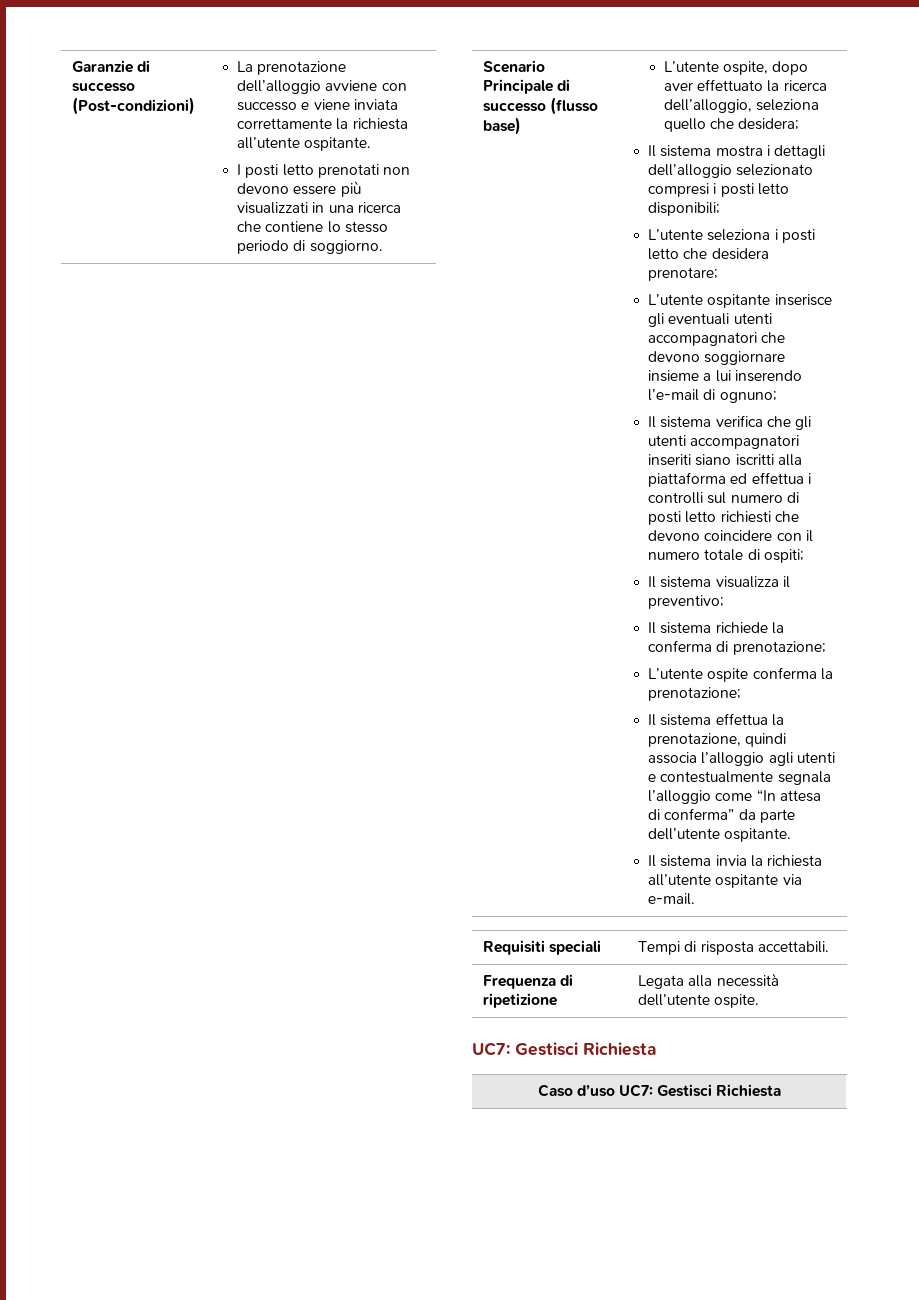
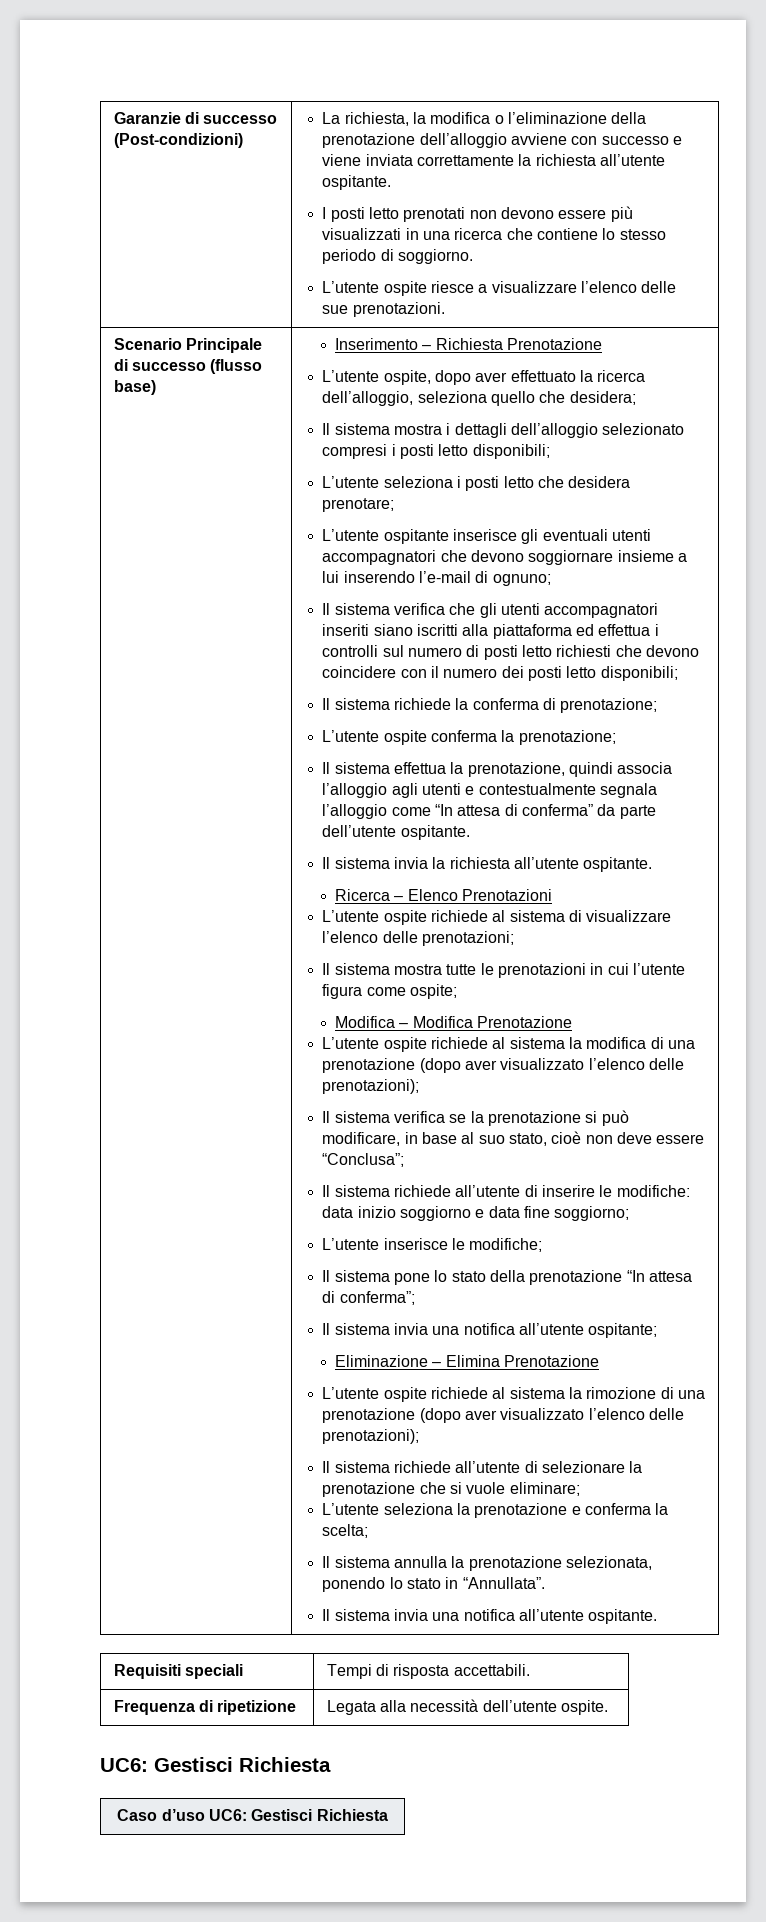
- La prenotazione dell’alloggio avviene con successo e viene inviata correttamente la richiesta all’utente ospitante.
+ La richiesta, la modifica o l’eliminazione della prenotazione dell’alloggio avviene con successo e viene inviata correttamente la richiesta all’utente ospitante.
+ L’utente ospite riesce a visualizzare l’elenco delle sue prenotazioni.
+ Inserimento – Richiesta Prenotazione
- Il sistema verifica che gli utenti accompagnatori inseriti siano iscritti alla piattaforma ed effettua i controlli sul numero di posti letto richiesti che devono coincidere con il numero totale di ospiti;
- Il sistema visualizza il preventivo;
+ Il sistema verifica che gli utenti accompagnatori inseriti siano iscritti alla piattaforma ed effettua i controlli sul numero di posti letto richiesti che devono coincidere con il numero dei posti letto disponibili;
- Il sistema invia la richiesta all’utente ospitante via e-mail.
+ Il sistema invia la richiesta all’utente ospitante.
+ Ricerca – Elenco Prenotazioni
+ L’utente ospite richiede al sistema di visualizzare l’elenco delle prenotazioni;
+ Il sistema mostra tutte le prenotazioni in cui l’utente figura come ospite;
+ Modifica – Modifica Prenotazione
+ L’utente ospite richiede al sistema la modifica di una prenotazione (dopo aver visualizzato l’elenco delle prenotazioni);
+ Il sistema verifica se la prenotazione si può modificare, in base al suo stato, cioè non deve essere “Conclusa”;
+ Il sistema richiede all’utente di inserire le modifiche: data inizio soggiorno e data fine soggiorno;
+ L’utente inserisce le modifiche;
+ Il sistema pone lo stato della prenotazione “In attesa di conferma”;
+ Il sistema invia una notifica all’utente ospitante;
+ Eliminazione – Elimina Prenotazione
+ L’utente ospite richiede al sistema la rimozione di una prenotazione (dopo aver visualizzato l’elenco delle prenotazioni);
+ Il sistema richiede all’utente di selezionare la prenotazione che si vuole eliminare;
+ L’utente seleziona la prenotazione e conferma la scelta;
+ Il sistema annulla la prenotazione selezionata, ponendo lo stato in “Annullata”.
+ Il sistema invia una notifica all’utente ospitante.
  Frequenza di ripetizione | Legata alla necessità dell’utente ospite.
- UC7: Gestisci Richiesta
+ UC6: Gestisci Richiesta
- Caso d’uso UC7: Gestisci Richiesta
+ Caso d’uso UC6: Gestisci Richiesta

